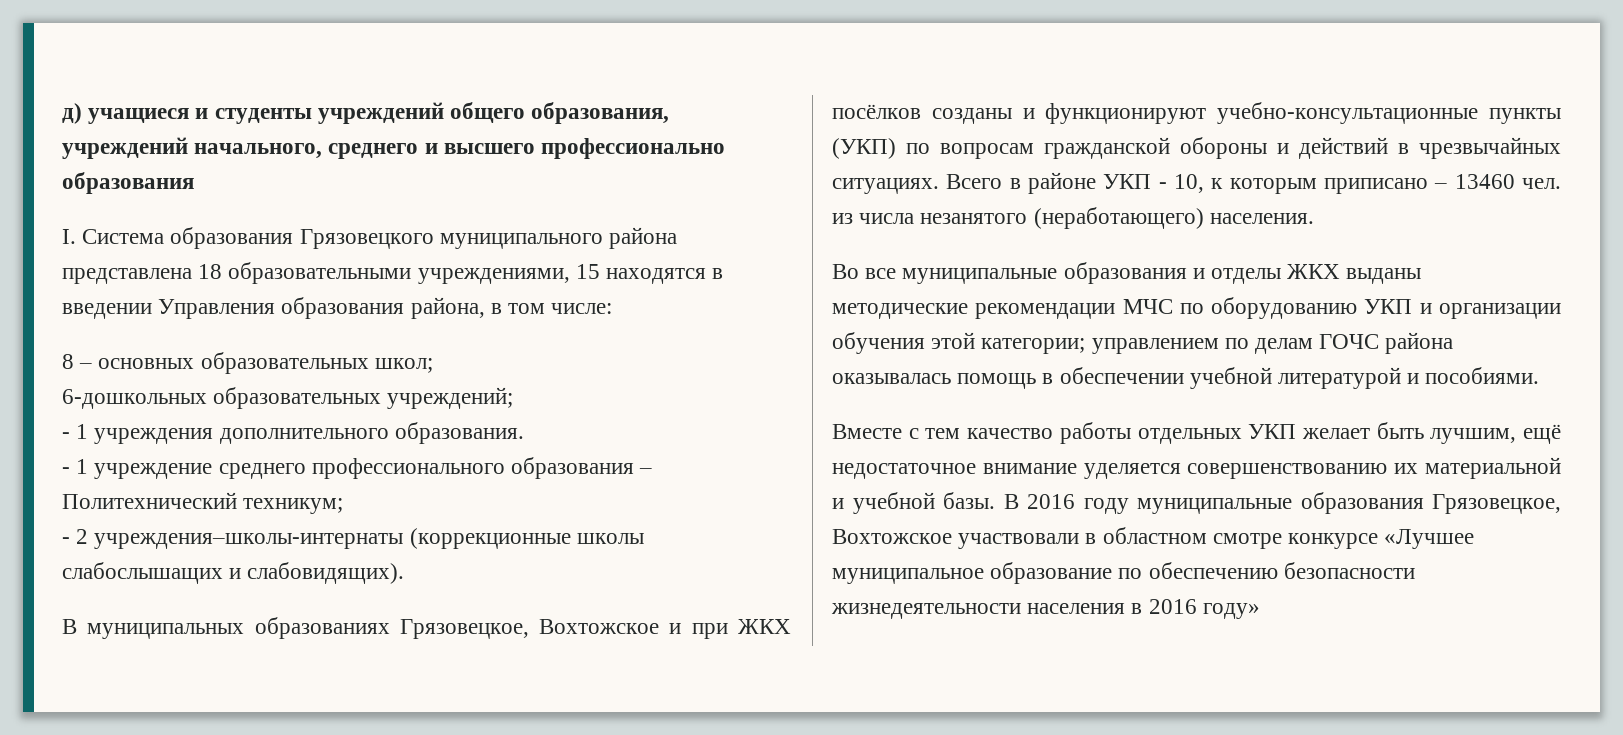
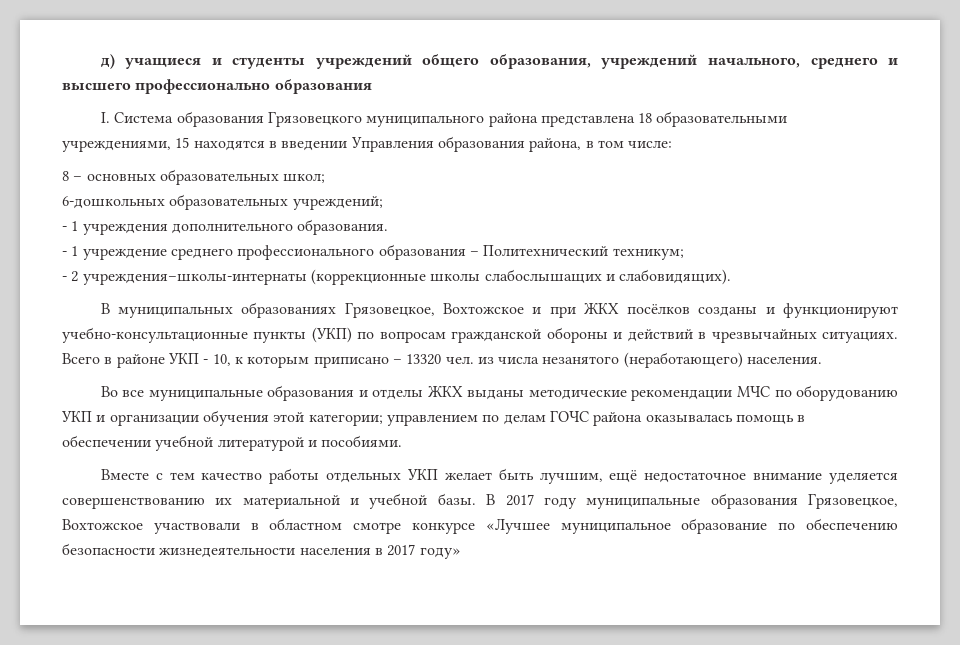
- Всего в районе УКП - 10, к которым приписано – 13460 чел. из числа незанятого (неработающего) населения.
+ Всего в районе УКП - 10, к которым приписано – 13320 чел. из числа незанятого (неработающего) населения.
- В 2016 году муниципальные образования Грязовецкое, Вохтожское участвовали в областном смотре конкурсе «Лучшее муниципальное образование по обеспечению безопасности жизнедеятельности населения в 2016 году»
+ В 2017 году муниципальные образования Грязовецкое, Вохтожское участвовали в областном смотре конкурсе «Лучшее муниципальное образование по обеспечению безопасности жизнедеятельности населения в 2017 году»

